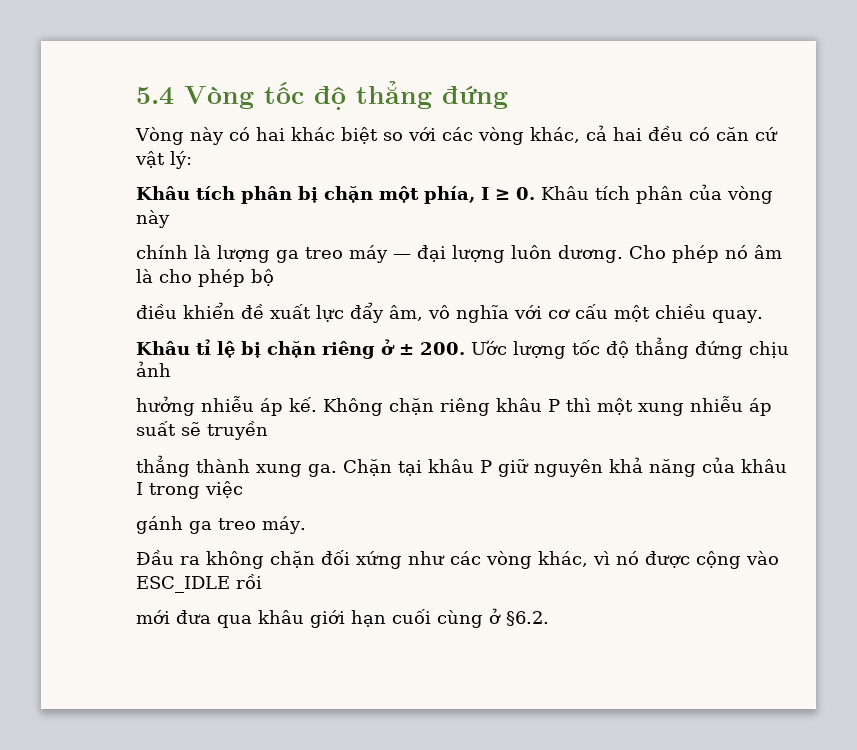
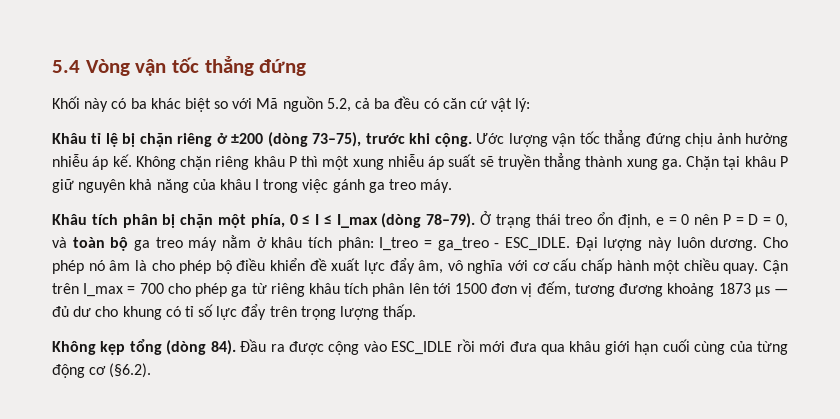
- 5.4 Vòng tốc độ thẳng đứng
+ 5.4 Vòng vận tốc thẳng đứng
- Vòng này có hai khác biệt so với các vòng khác, cả hai đều có căn cứ vật lý:
+ Khối này có ba khác biệt so với Mã nguồn 5.2, cả ba đều có căn cứ vật lý:
- Khâu tích phân bị chặn một phía, I ≥ 0. Khâu tích phân của vòng này
- chính là lượng ga treo máy — đại lượng luôn dương. Cho phép nó âm là cho phép bộ
- điều khiển đề xuất lực đẩy âm, vô nghĩa với cơ cấu một chiều quay.
- Khâu tỉ lệ bị chặn riêng ở ± 200. Ước lượng tốc độ thẳng đứng chịu ảnh
- hưởng nhiễu áp kế.
+ Khâu tỉ lệ bị chặn riêng ở ±200 (dòng 73–75), trước khi cộng. Ước lượng vận tốc thẳng đứng chịu ảnh hưởng nhiễu áp kế.
- Không chặn riêng khâu P thì một xung nhiễu áp suất sẽ truyền
- thẳng thành xung ga.
+ Không chặn riêng khâu P thì một xung nhiễu áp suất sẽ truyền thẳng thành xung ga.
- Chặn tại khâu P giữ nguyên khả năng của khâu I trong việc
- gánh ga treo máy.
+ Chặn tại khâu P giữ nguyên khả năng của khâu I trong việc gánh ga treo máy.
- Đầu ra không chặn đối xứng như các vòng khác, vì nó được cộng vào ESC_IDLE rồi
- mới đưa qua khâu giới hạn cuối cùng ở §6.2.
+ Khâu tích phân bị chặn một phía, 0 ≤ I ≤ I_max (dòng 78–79). Ở trạng thái treo ổn định, e = 0 nên P = D = 0, và toàn bộ ga treo máy nằm ở khâu tích phân: I_treo = ga_treo - ESC_IDLE. Đại lượng này luôn dương. Cho phép nó âm là cho phép bộ điều khiển đề xuất lực đẩy âm, vô nghĩa với cơ cấu chấp hành một chiều quay. Cận trên I_max = 700 cho phép ga từ riêng khâu tích phân lên tới 1500 đơn vị đếm, tương đương khoảng 1873 µs — đủ dư cho khung có tỉ số lực đẩy trên trọng lượng thấp.
+ Không kẹp tổng (dòng 84). Đầu ra được cộng vào ESC_IDLE rồi mới đưa qua khâu giới hạn cuối cùng của từng động cơ (§6.2).

